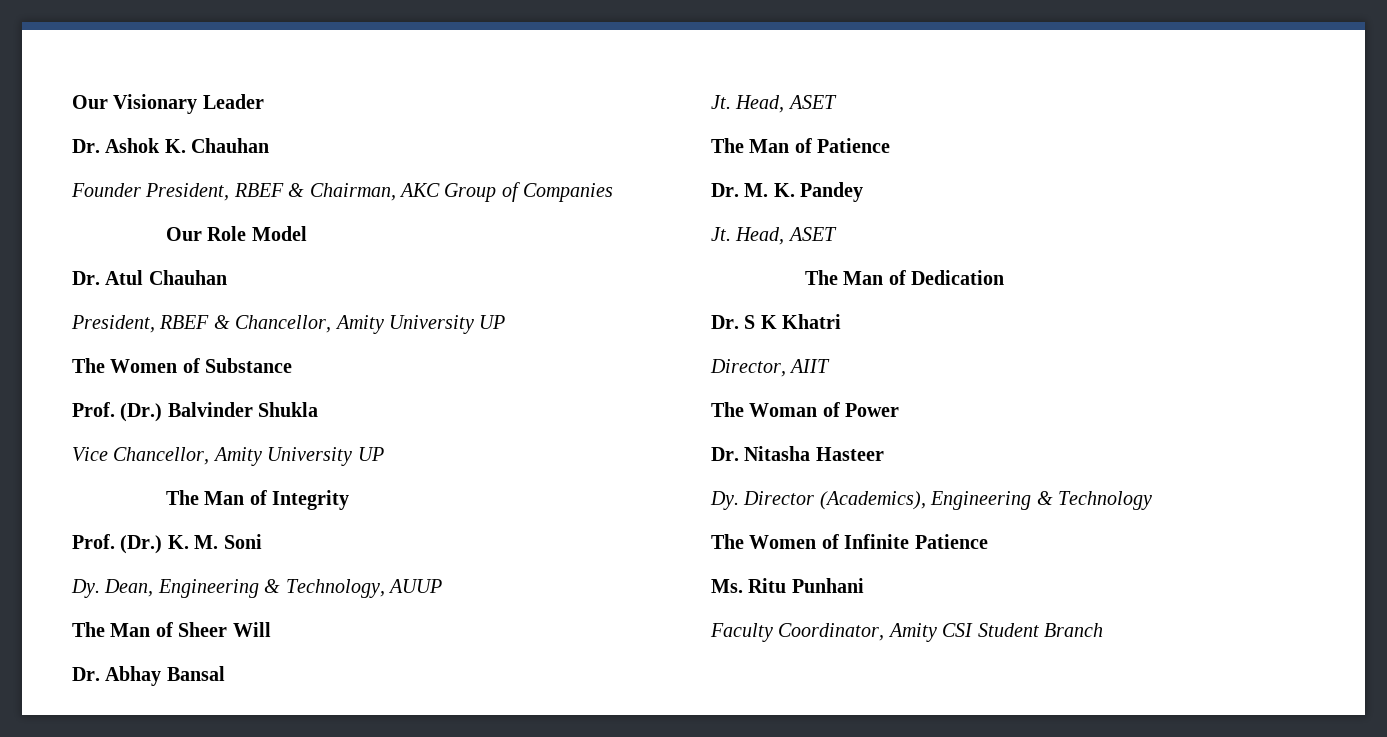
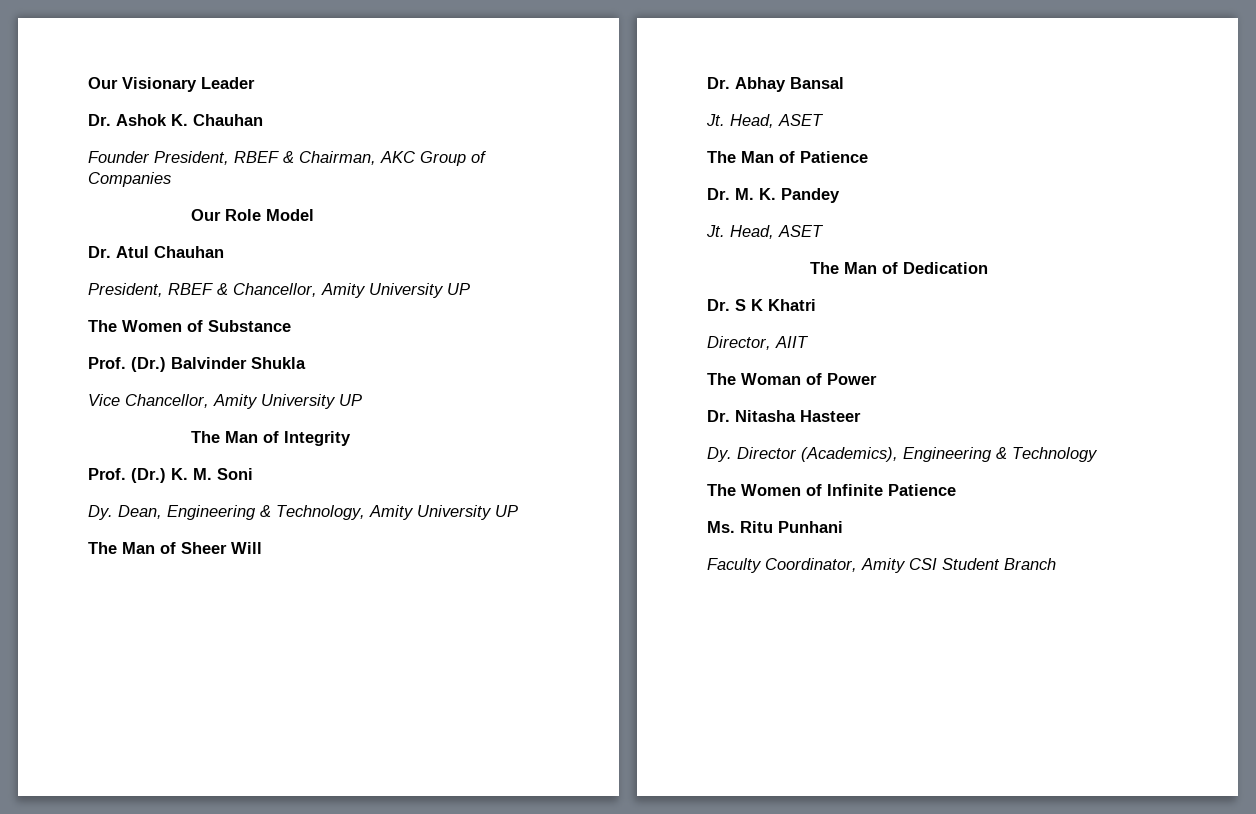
- Dy. Dean, Engineering & Technology, AUUP
+ Dy. Dean, Engineering & Technology, Amity University UP

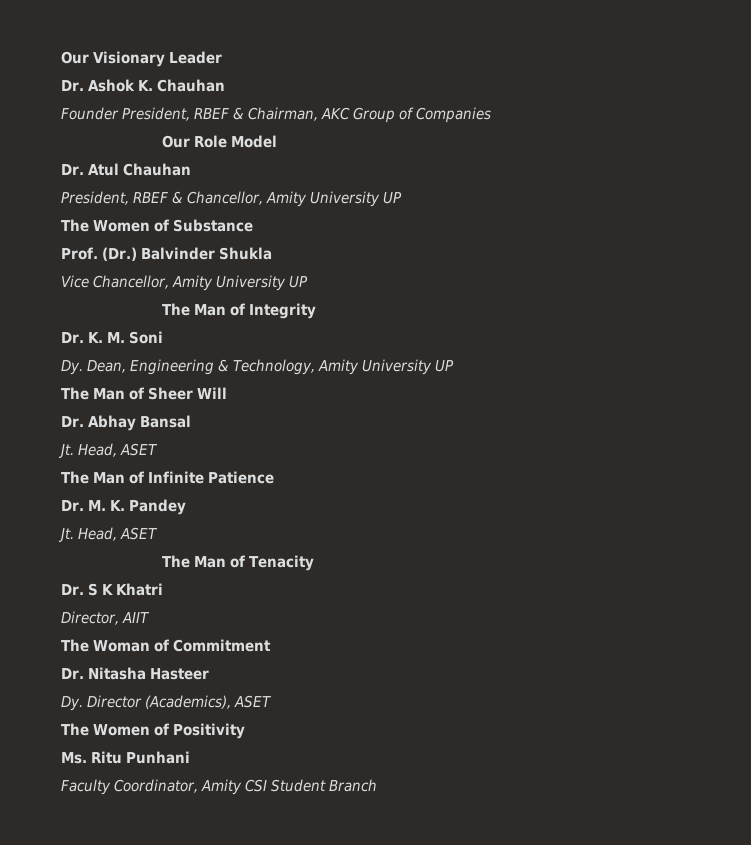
- Prof. (Dr.) K. M. Soni
+ Dr. K. M. Soni
- The Man of Patience
+ The Man of Infinite Patience
- The Man of Dedication
+ The Man of Tenacity
- The Woman of Power
+ The Woman of Commitment
- Dy. Director (Academics), Engineering & Technology
- The Women of Infinite Patience
+ Dy. Director (Academics), ASET
+ The Women of Positivity

